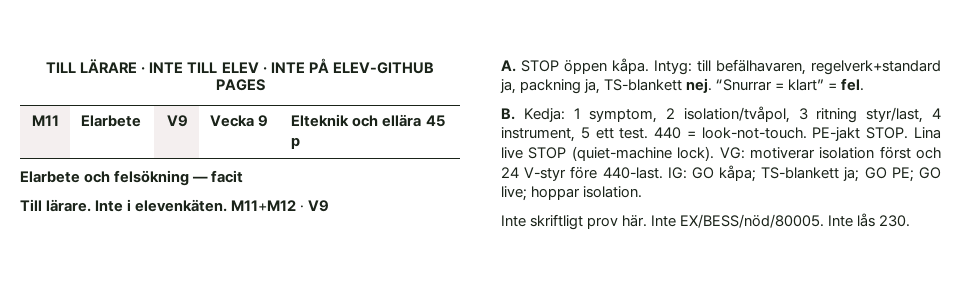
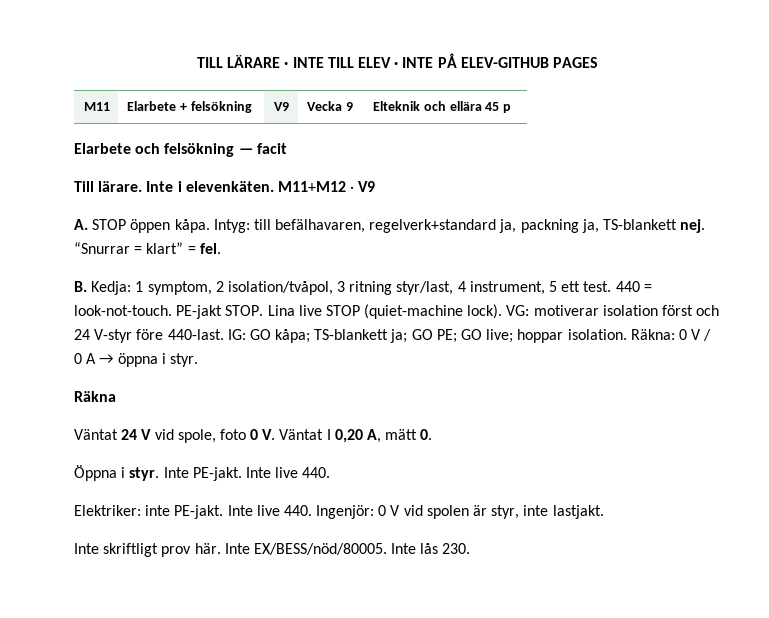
- M11 | Elarbete | V9 | Vecka 9 | Elteknik och ellära 45 p
+ M11 | Elarbete + felsökning | V9 | Vecka 9 | Elteknik och ellära 45 p
+ Räkna: 0 V / 0 A → öppna i styr.
+ Räkna
+ Väntat 24 V vid spole, foto 0 V. Väntat I 0,20 A, mätt 0.
+ Öppna i styr. Inte PE-jakt. Inte live 440.
+ Elektriker: inte PE-jakt. Inte live 440. Ingenjör: 0 V vid spolen är styr, inte lastjakt.

